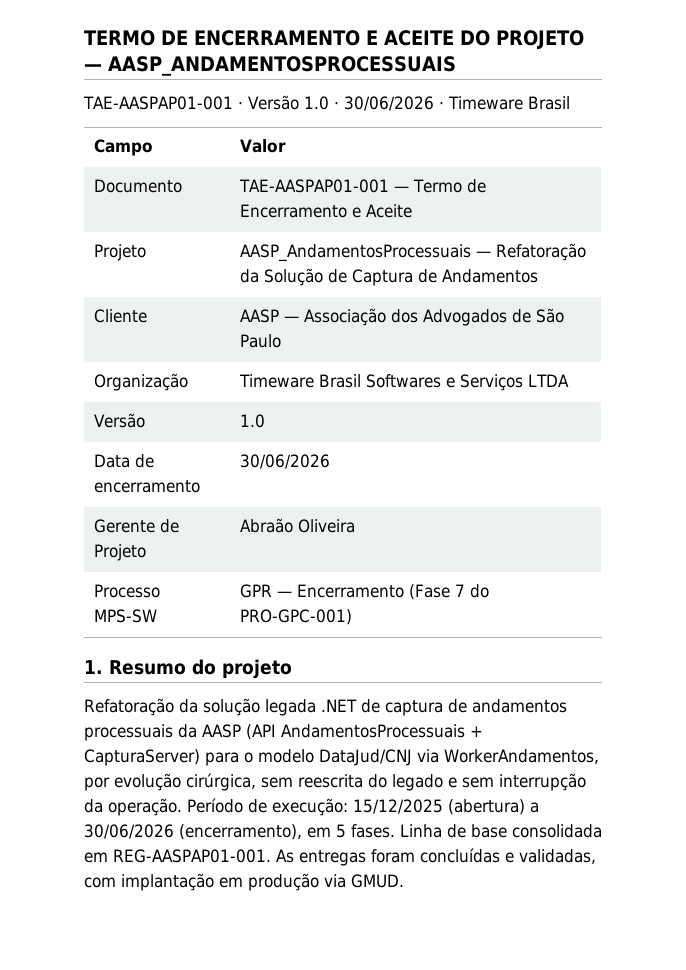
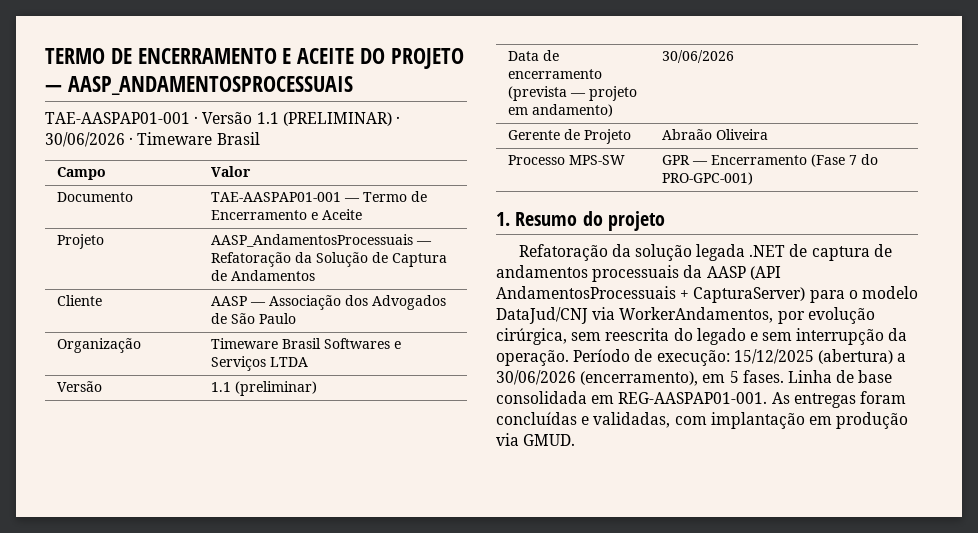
- TAE-AASPAP01-001 · Versão 1.0 · 30/06/2026 · Timeware Brasil
+ TAE-AASPAP01-001 · Versão 1.1 (PRELIMINAR) · 30/06/2026 · Timeware Brasil
- Versão | 1.0
+ Versão | 1.1 (preliminar)
- Data de encerramento | 30/06/2026
+ Data de encerramento (prevista — projeto em andamento) | 30/06/2026

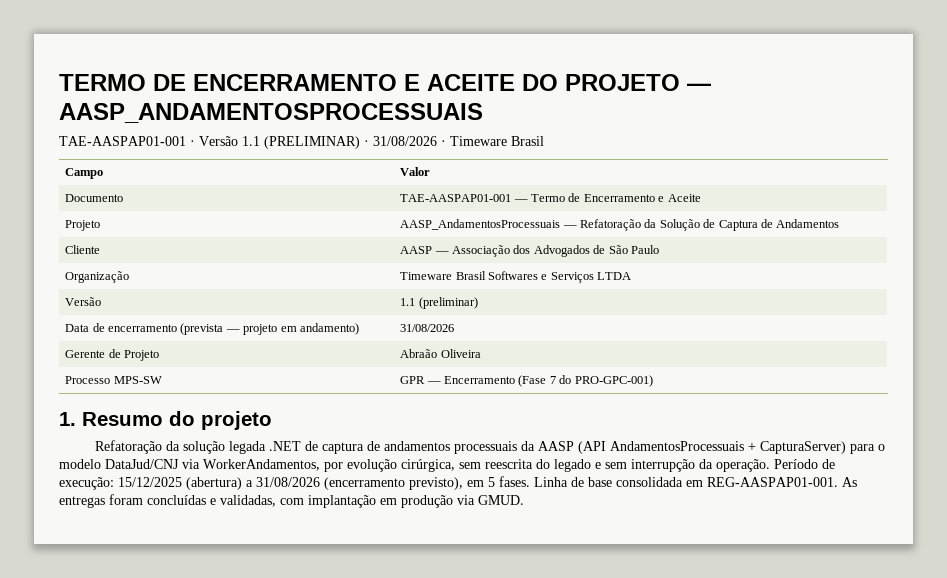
- TAE-AASPAP01-001 · Versão 1.1 (PRELIMINAR) · 30/06/2026 · Timeware Brasil
+ TAE-AASPAP01-001 · Versão 1.1 (PRELIMINAR) · 31/08/2026 · Timeware Brasil
- Data de encerramento (prevista — projeto em andamento) | 30/06/2026
+ Data de encerramento (prevista — projeto em andamento) | 31/08/2026
- Período de execução: 15/12/2025 (abertura) a 30/06/2026 (encerramento), em 5 fases.
+ Período de execução: 15/12/2025 (abertura) a 31/08/2026 (encerramento previsto), em 5 fases.

